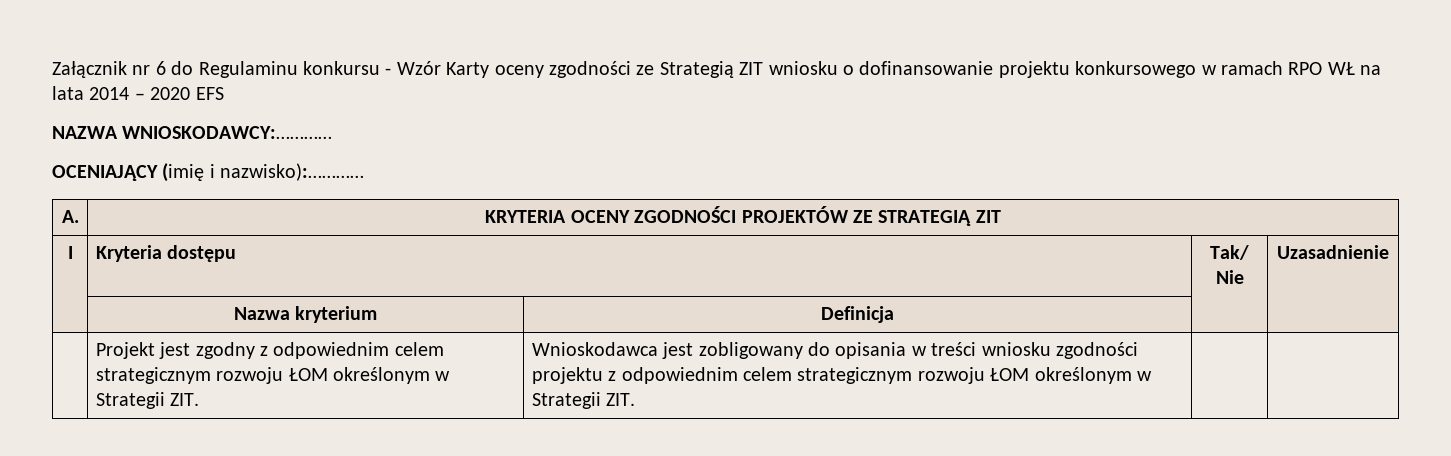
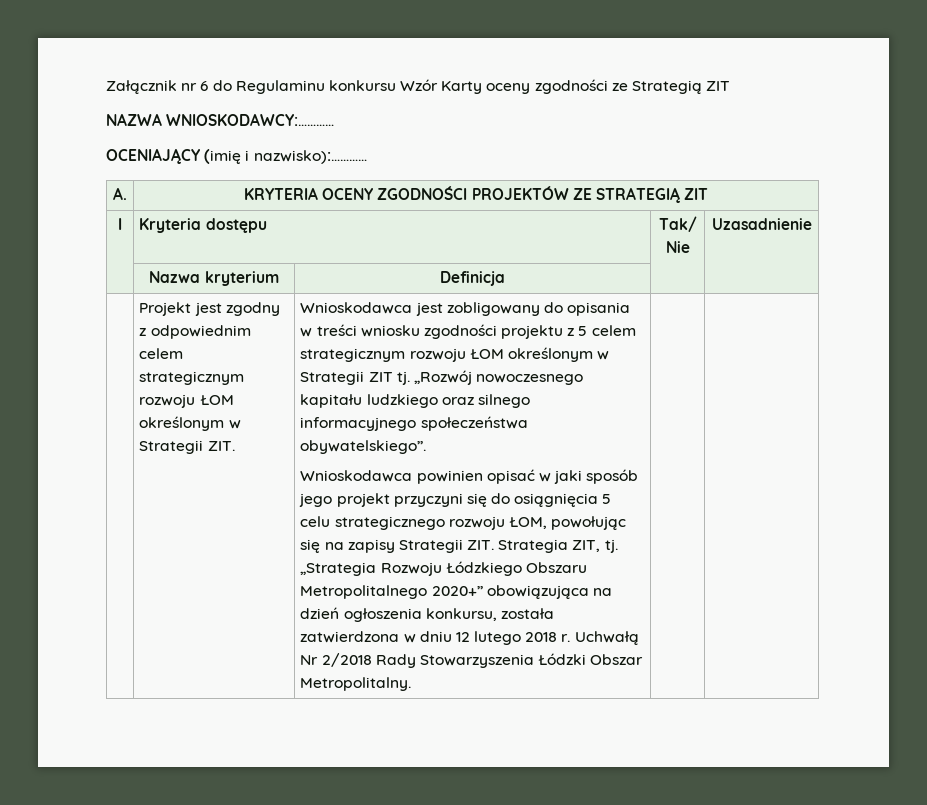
- Załącznik nr 6 do Regulaminu konkursu - Wzór Karty oceny zgodności ze Strategią ZIT wniosku o dofinansowanie projektu konkursowego w ramach RPO WŁ na lata 2014 – 2020 EFS
+ Załącznik nr 6 do Regulaminu konkursu Wzór Karty oceny zgodności ze Strategią ZIT
- Wnioskodawca jest zobligowany do opisania w treści wniosku zgodności projektu z odpowiednim celem strategicznym rozwoju ŁOM określonym w Strategii ZIT.
+ Wnioskodawca jest zobligowany do opisania w treści wniosku zgodności projektu z 5 celem strategicznym rozwoju ŁOM określonym w Strategii ZIT tj. „Rozwój nowoczesnego kapitału ludzkiego oraz silnego informacyjnego społeczeństwa obywatelskiego”.
+ Wnioskodawca powinien opisać w jaki sposób jego projekt przyczyni się do osiągnięcia 5 celu strategicznego rozwoju ŁOM, powołując się na zapisy Strategii ZIT. Strategia ZIT, tj. „Strategia Rozwoju Łódzkiego Obszaru Metropolitalnego 2020+” obowiązująca na dzień ogłoszenia konkursu, została zatwierdzona w dniu 12 lutego 2018 r. Uchwałą Nr 2/2018 Rady Stowarzyszenia Łódzki Obszar Metropolitalny.

